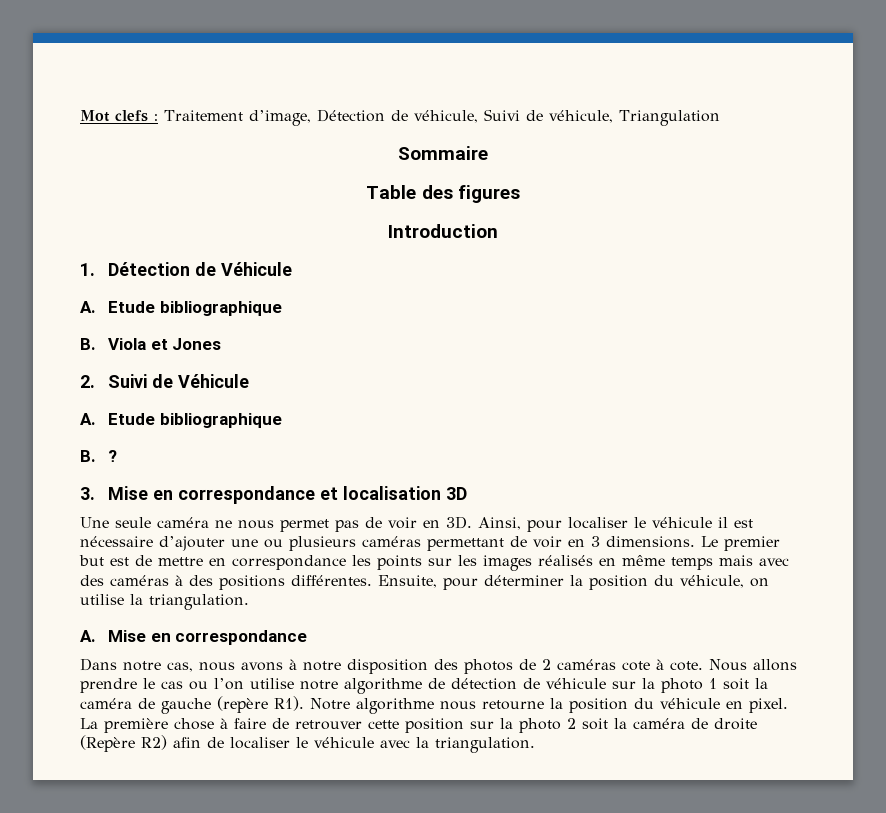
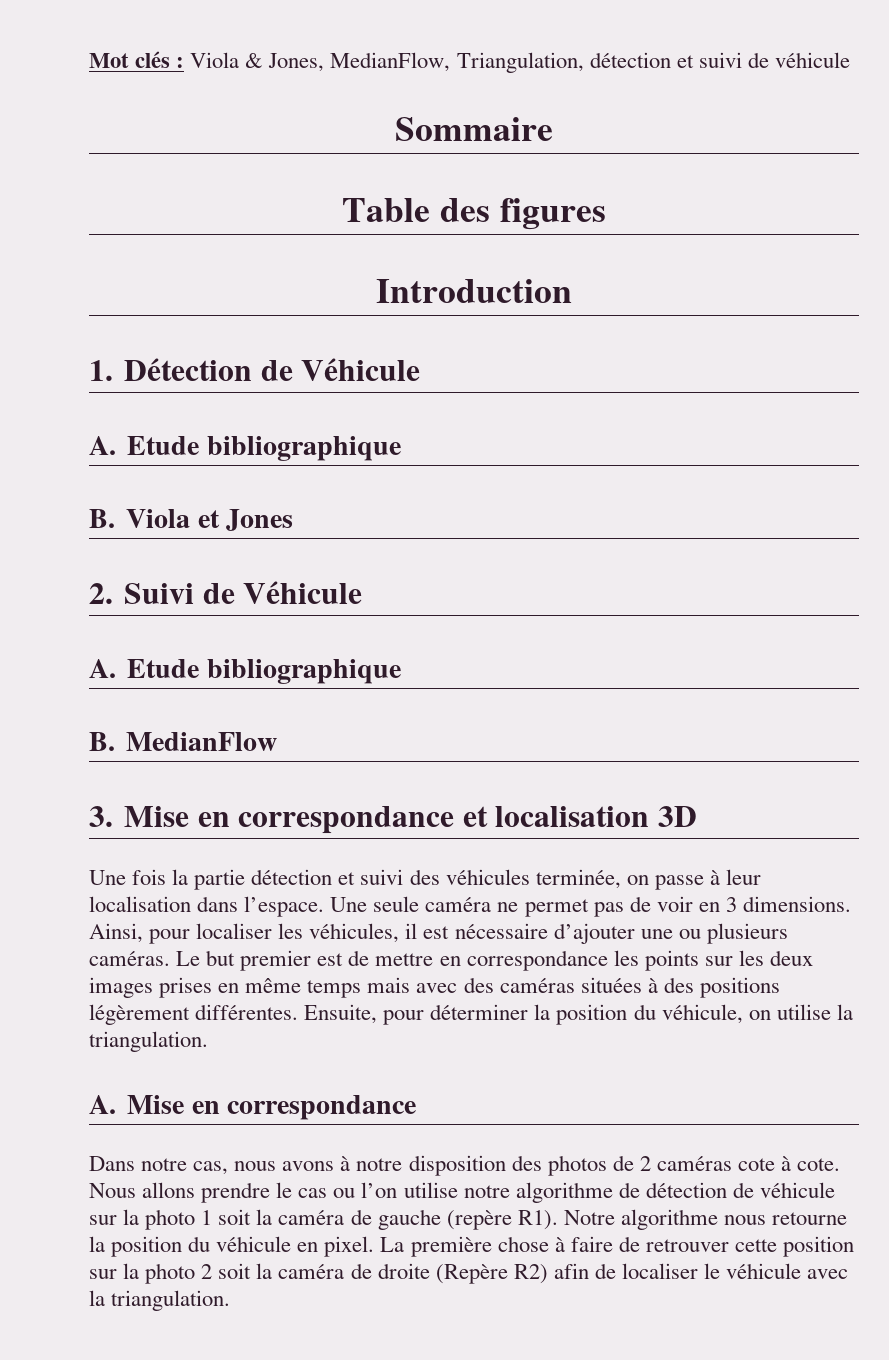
- Mot clefs : Traitement d’image, Détection de véhicule, Suivi de véhicule, Triangulation
+ Mot clés : Viola & Jones, MedianFlow, Triangulation, détection et suivi de véhicule
- B. ?
+ B. MedianFlow
- Une seule caméra ne nous permet pas de voir en 3D.
+ Une fois la partie détection et suivi des véhicules terminée, on passe à leur localisation dans l’espace. Une seule caméra ne permet pas de voir en 3 dimensions.
- Ainsi, pour localiser le véhicule il est nécessaire d’ajouter une ou plusieurs caméras permettant de voir en 3 dimensions. Le premier but est de mettre en correspondance les points sur les images réalisés en même temps mais avec des caméras à des positions différentes.
+ Ainsi, pour localiser les véhicules, il est nécessaire d’ajouter une ou plusieurs caméras. Le but premier est de mettre en correspondance les points sur les deux images prises en même temps mais avec des caméras situées à des positions légèrement différentes.

